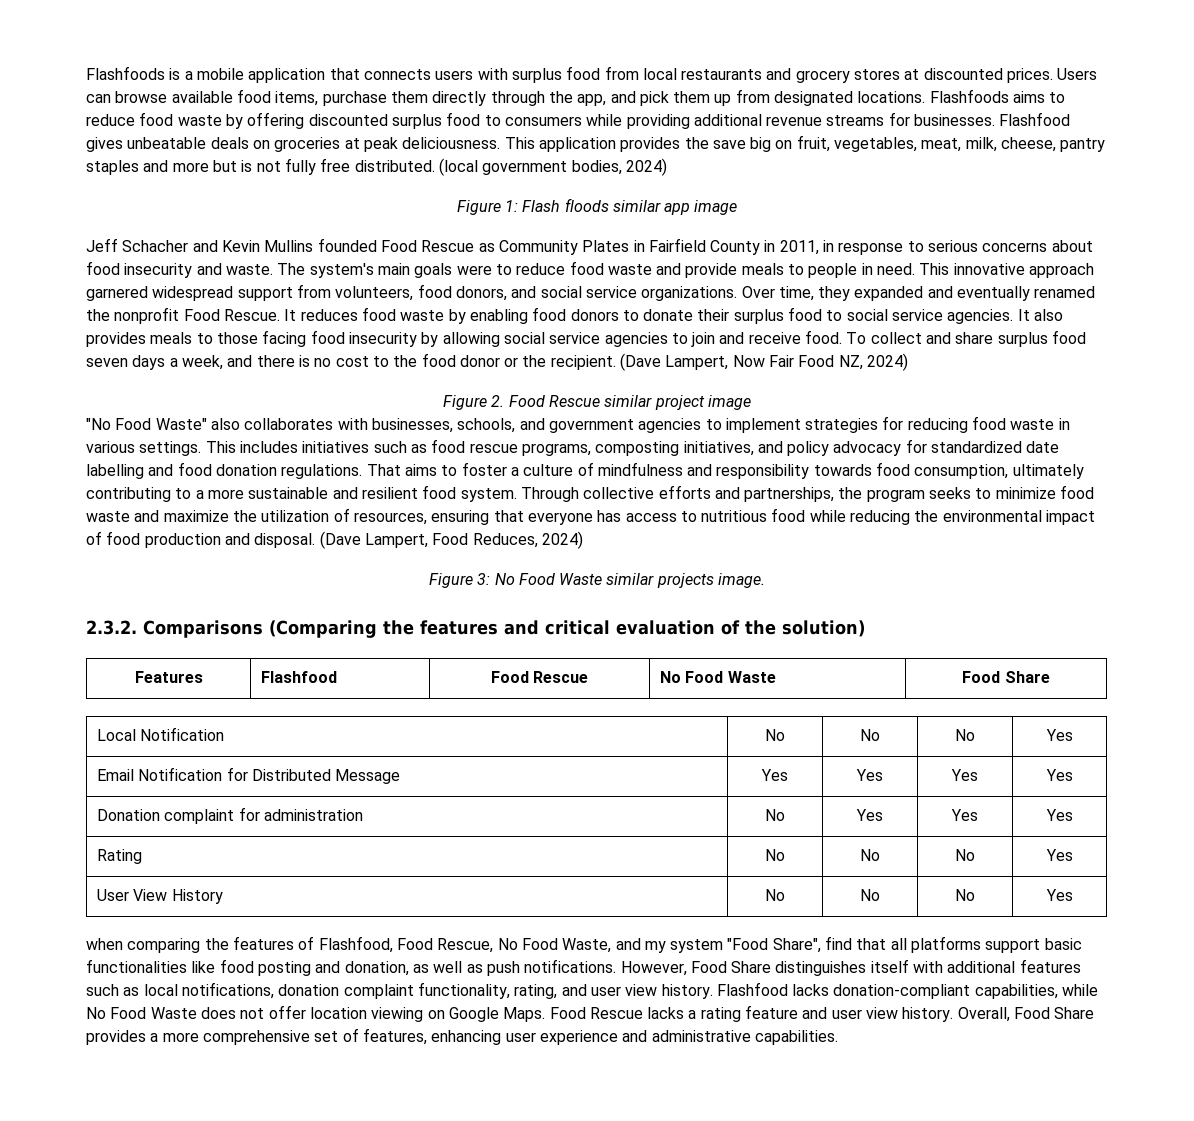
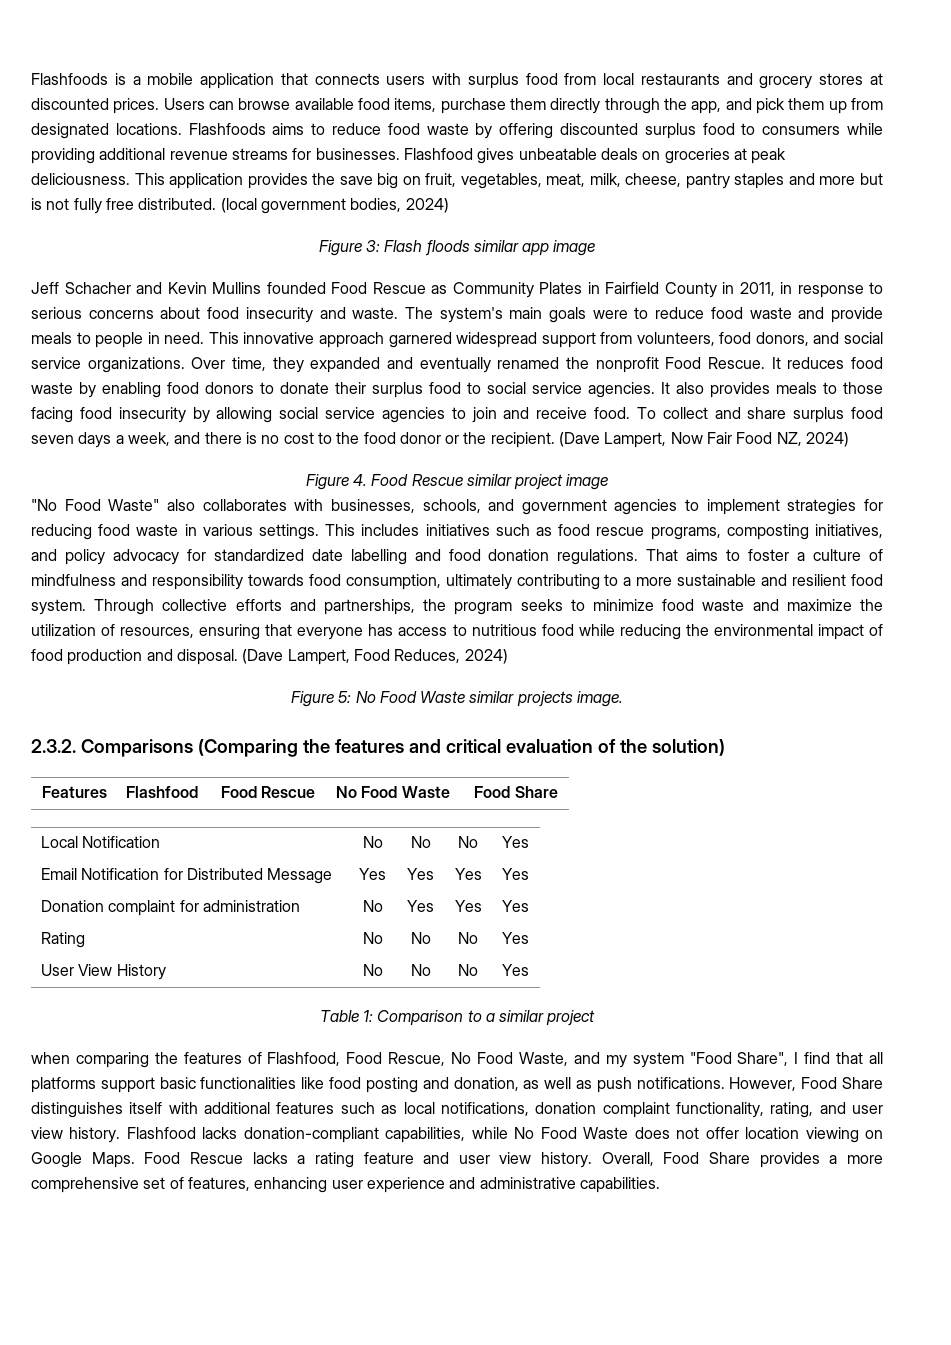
- Figure 1: Flash floods similar app image
+ Figure 3: Flash floods similar app image
- Figure 2. Food Rescue similar project image
+ Figure 4. Food Rescue similar project image
- Figure 3: No Food Waste similar projects image.
+ Figure 5: No Food Waste similar projects image.
+ Table 1: Comparison to a similar project
- when comparing the features of Flashfood, Food Rescue, No Food Waste, and my system "Food Share", find that all platforms support basic functionalities like food posting and donation, as well as push notifications.
+ when comparing the features of Flashfood, Food Rescue, No Food Waste, and my system "Food Share", I find that all platforms support basic functionalities like food posting and donation, as well as push notifications.

